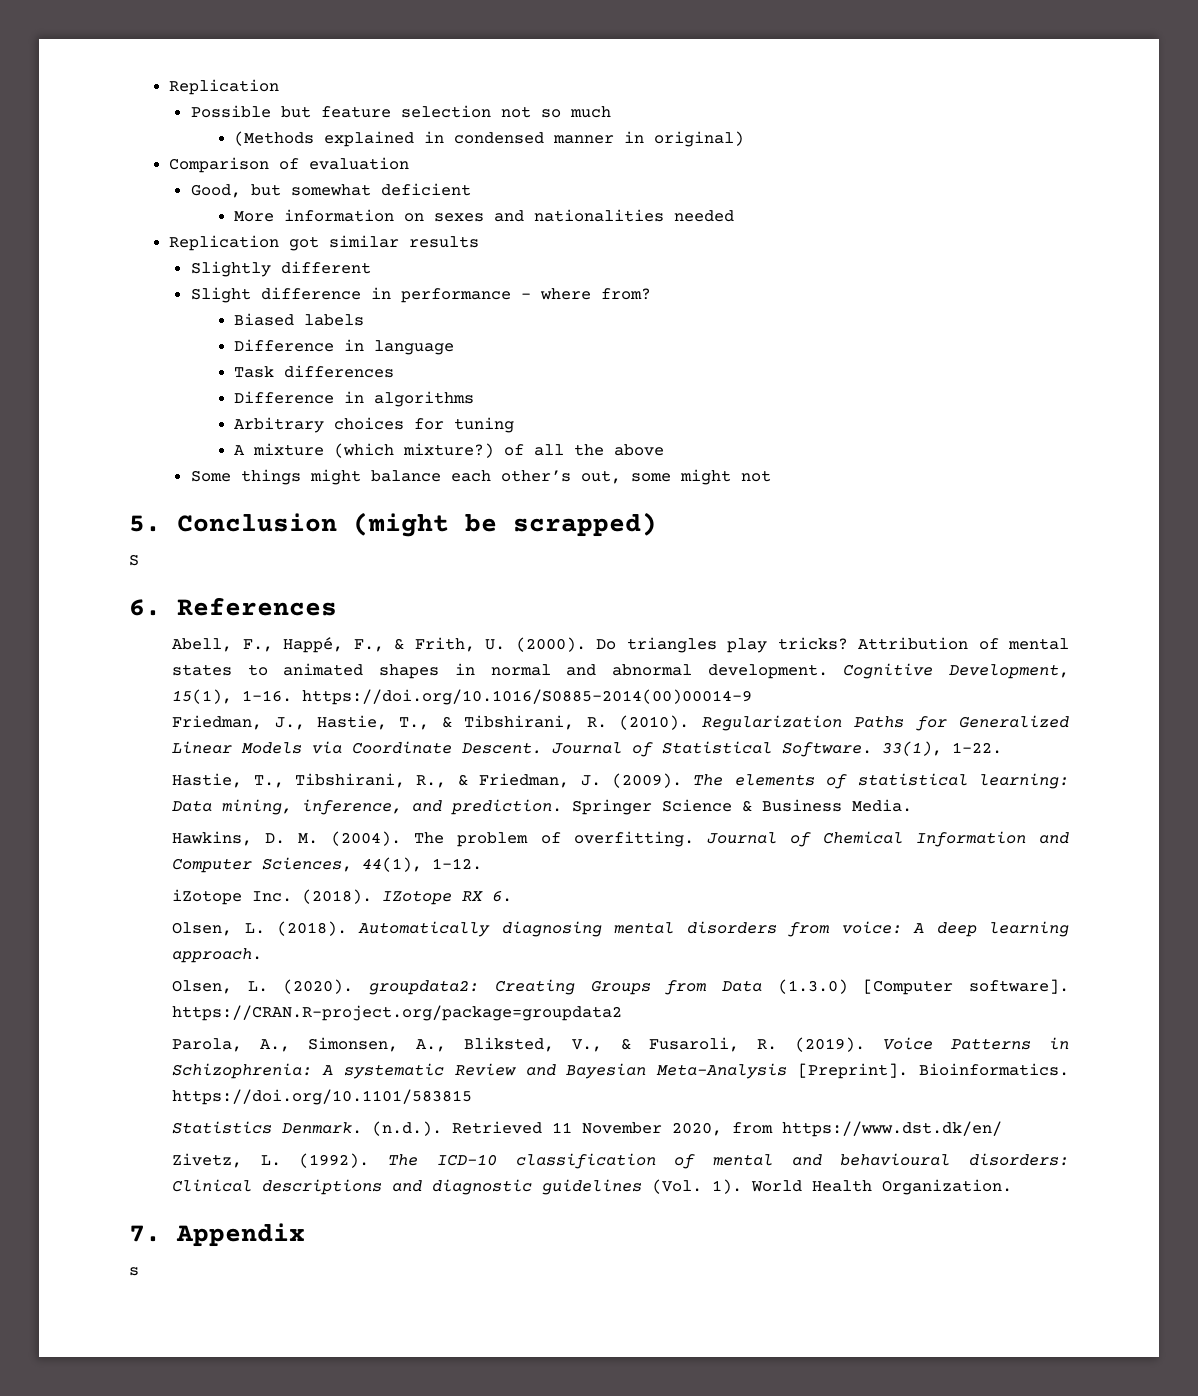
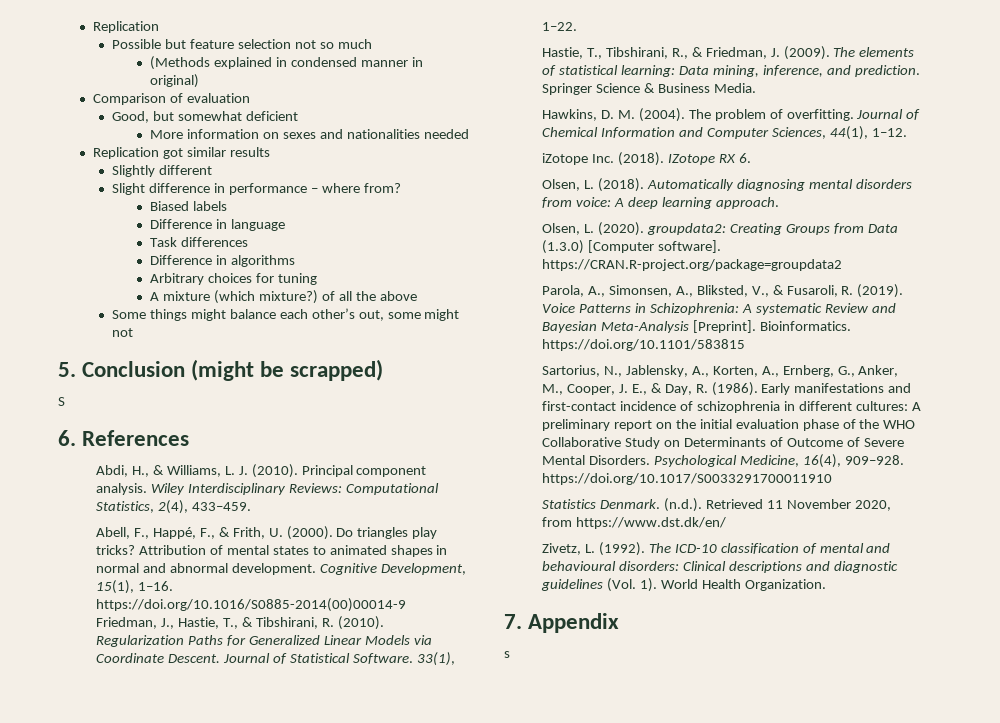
+ Abdi, H., & Williams, L. J. (2010). Principal component analysis. Wiley Interdisciplinary Reviews: Computational Statistics, 2(4), 433–459.
+ Sartorius, N., Jablensky, A., Korten, A., Ernberg, G., Anker, M., Cooper, J. E., & Day, R. (1986). Early manifestations and first-contact incidence of schizophrenia in different cultures: A preliminary report on the initial evaluation phase of the WHO Collaborative Study on Determinants of Outcome of Severe Mental Disorders. Psychological Medicine, 16(4), 909–928. https://doi.org/10.1017/S0033291700011910

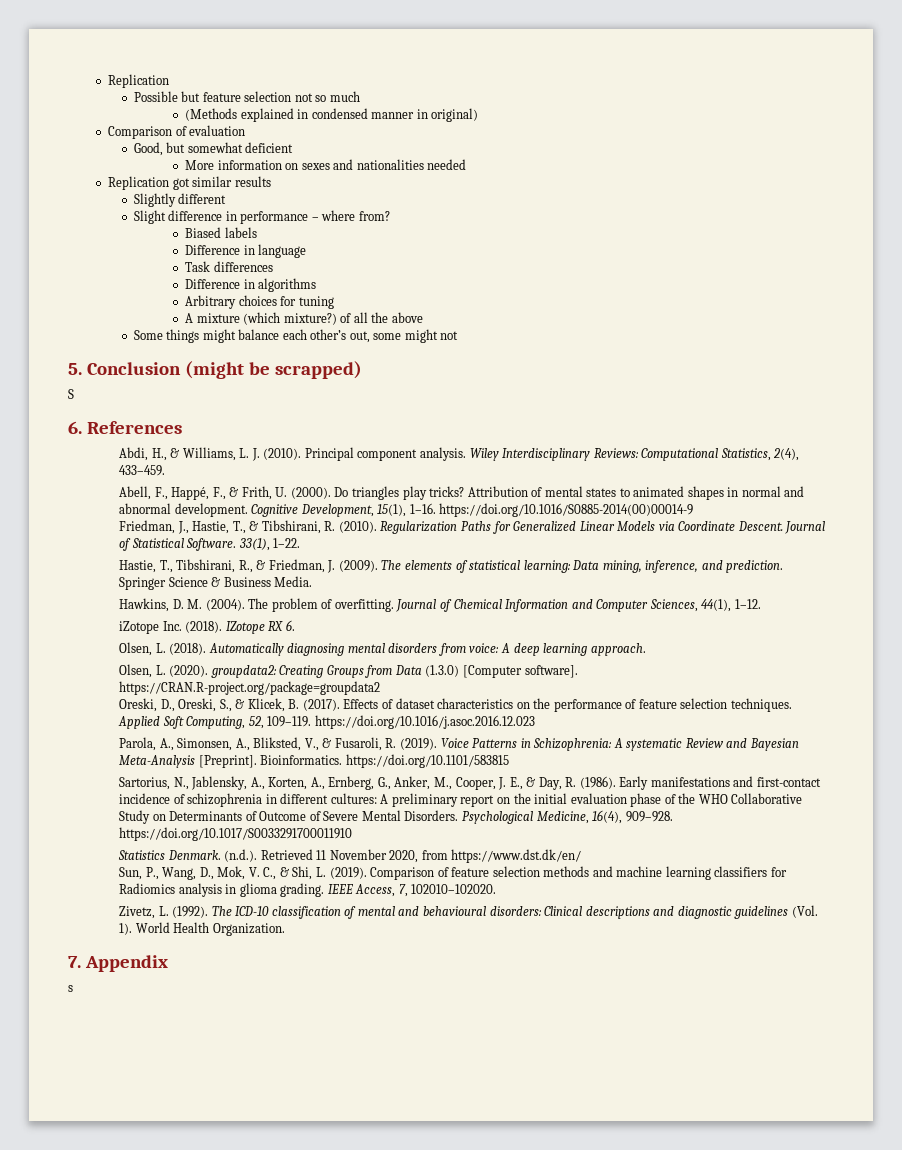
+ Oreski, D., Oreski, S., & Klicek, B. (2017). Effects of dataset characteristics on the performance of feature selection techniques. Applied Soft Computing, 52, 109–119. https://doi.org/10.1016/j.asoc.2016.12.023
+ Sun, P., Wang, D., Mok, V. C., & Shi, L. (2019). Comparison of feature selection methods and machine learning classifiers for Radiomics analysis in glioma grading. IEEE Access, 7, 102010–102020.

